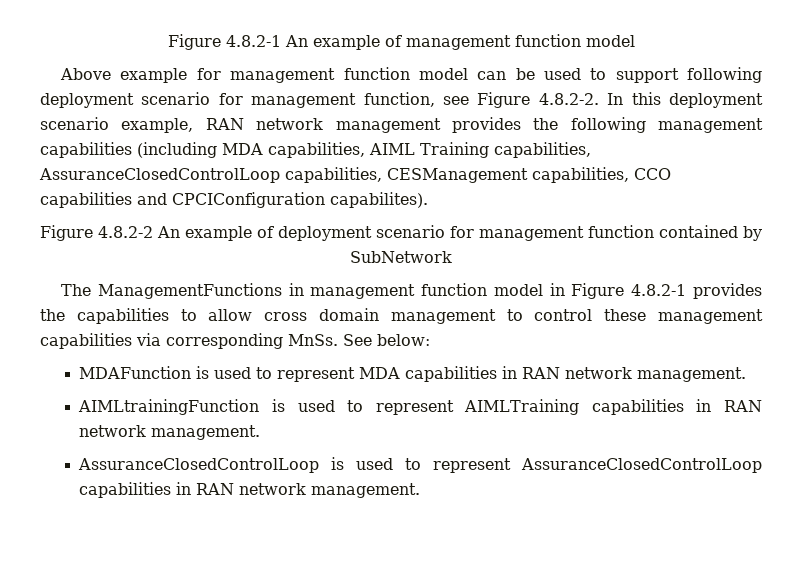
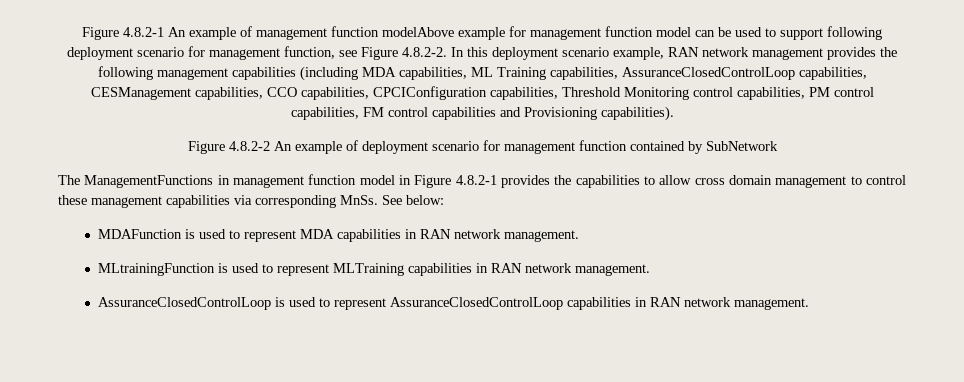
- Figure 4.8.2-1 An example of management function model
- Above example for management function model can be used to support following deployment scenario for management function, see Figure 4.8.2-2. In this deployment scenario example, RAN network management provides the following management capabilities (including MDA capabilities, AIML Training capabilities, AssuranceClosedControlLoop capabilities, CESManagement capabilities, CCO capabilities and CPCIConfiguration capabilites).
+ Figure 4.8.2-1 An example of management function modelAbove example for management function model can be used to support following deployment scenario for management function, see Figure 4.8.2-2. In this deployment scenario example, RAN network management provides the following management capabilities (including MDA capabilities, ML Training capabilities, AssuranceClosedControlLoop capabilities, CESManagement capabilities, CCO capabilities, CPCIConfiguration capabilities, Threshold Monitoring control capabilities, PM control capabilities, FM control capabilities and Provisioning capabilities).
- AIMLtrainingFunction is used to represent AIMLTraining capabilities in RAN network management.
+ MLtrainingFunction is used to represent MLTraining capabilities in RAN network management.

